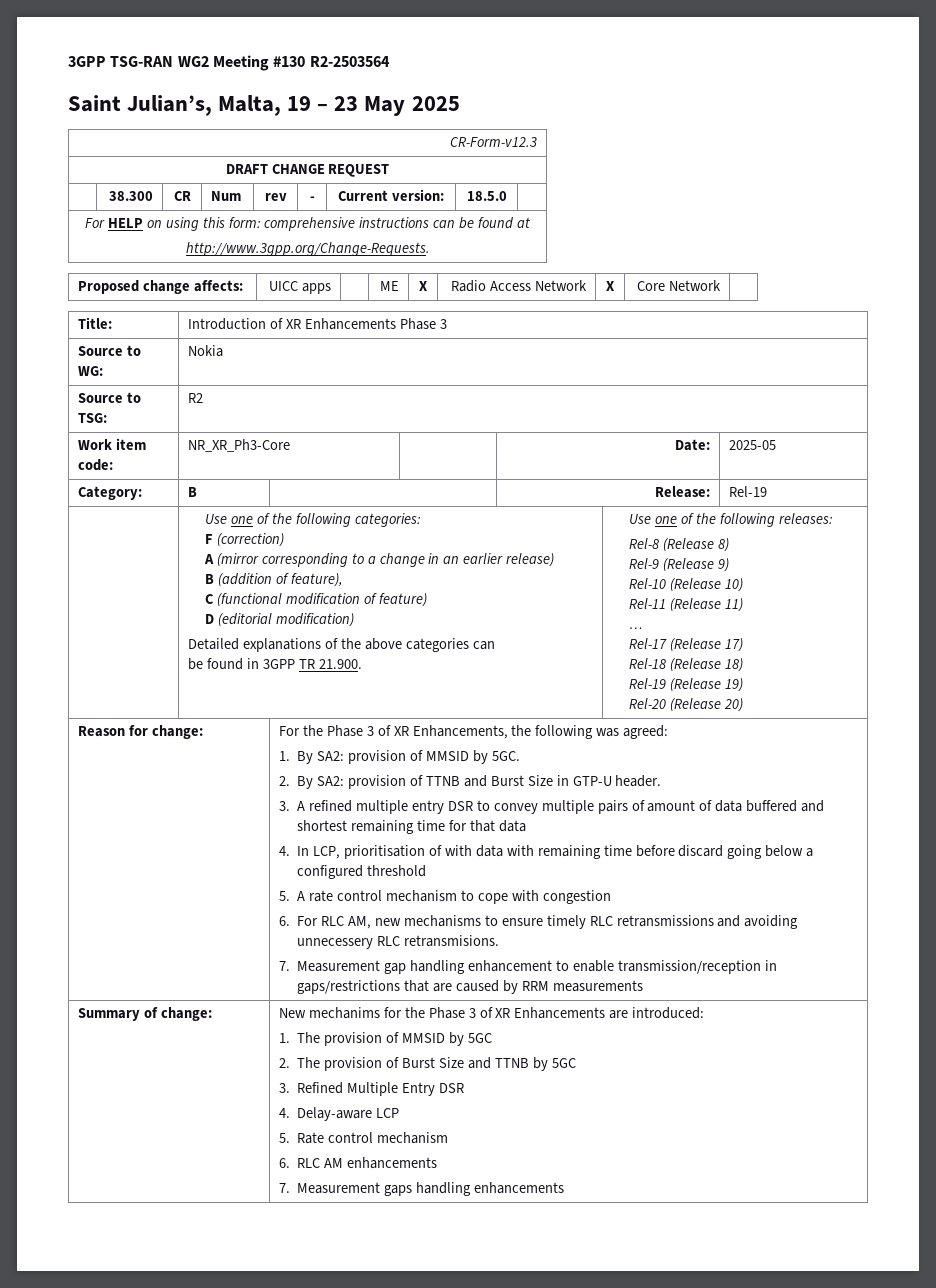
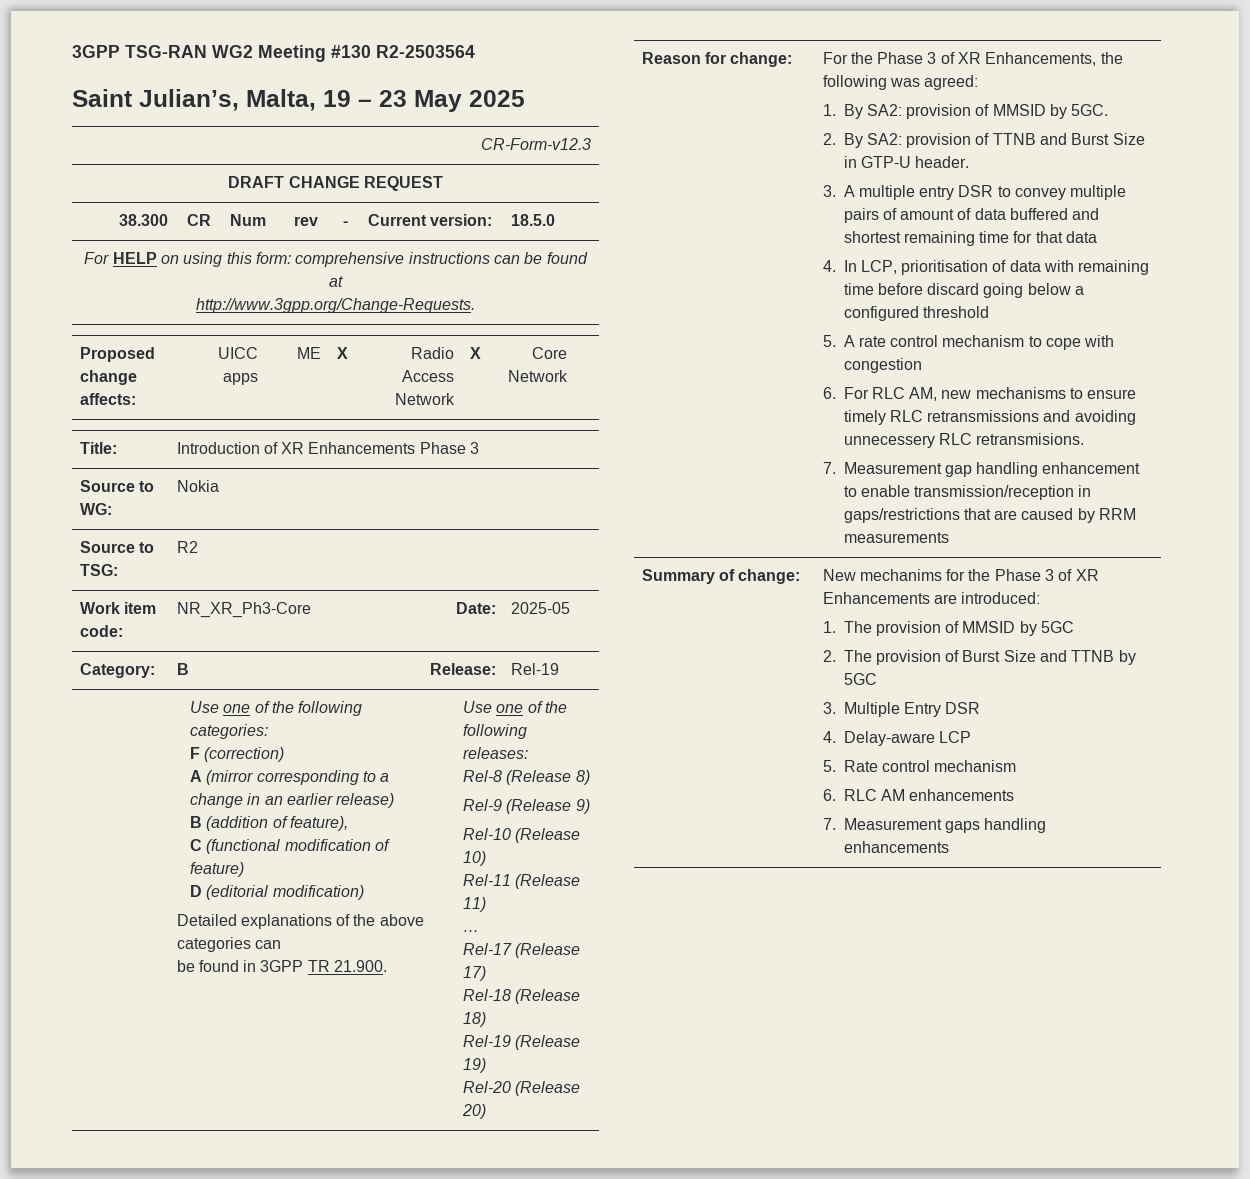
- 3. A refined multiple entry DSR to convey multiple pairs of amount of data buffered and shortest remaining time for that data
+ 3. A multiple entry DSR to convey multiple pairs of amount of data buffered and shortest remaining time for that data
- 4. In LCP, prioritisation of with data with remaining time before discard going below a configured threshold
+ 4. In LCP, prioritisation of data with remaining time before discard going below a configured threshold
- 3. Refined Multiple Entry DSR
+ 3. Multiple Entry DSR

